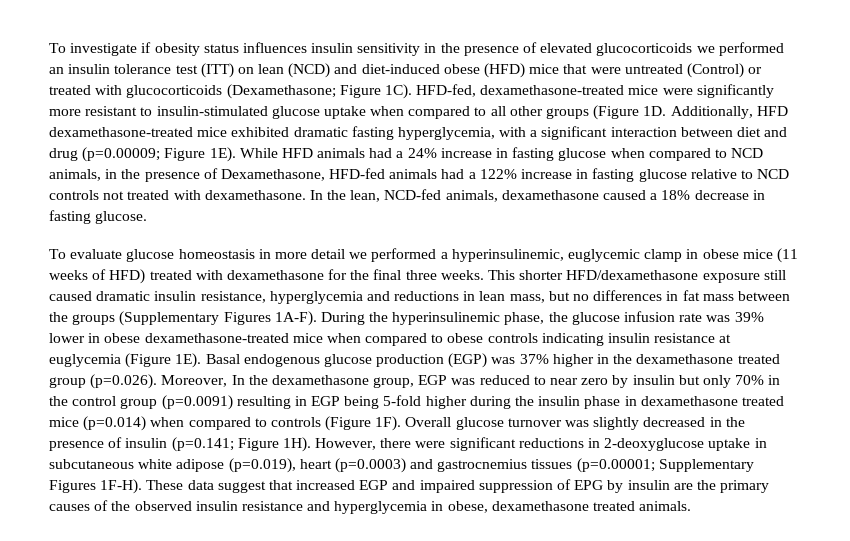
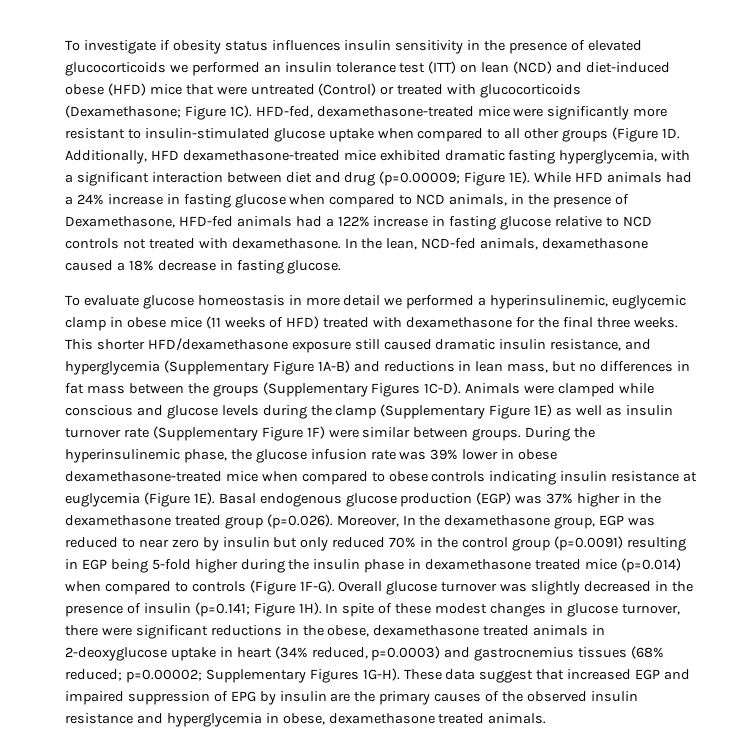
- This shorter HFD/dexamethasone exposure still caused dramatic insulin resistance, hyperglycemia and reductions in lean mass, but no differences in fat mass between the groups (Supplementary Figures 1A-F).
+ This shorter HFD/dexamethasone exposure still caused dramatic insulin resistance, and hyperglycemia (Supplementary Figure 1A-B) and reductions in lean mass, but no differences in fat mass between the groups (Supplementary Figures 1C-D). Animals were clamped while conscious and glucose levels during the clamp (Supplementary Figure 1E) as well as insulin turnover rate (Supplementary Figure 1F) were similar between groups.
- Basal endogenous glucose production (EGP) was 37% higher in the dexamethasone treated group (p=0.026). Moreover, In the dexamethasone group, EGP was reduced to near zero by insulin but only 70% in the control group (p=0.0091) resulting in EGP being 5-fold higher during the insulin phase in dexamethasone treated mice (p=0.014) when compared to controls (Figure 1F).
+ Basal endogenous glucose production (EGP) was 37% higher in the dexamethasone treated group (p=0.026). Moreover, In the dexamethasone group, EGP was reduced to near zero by insulin but only reduced 70% in the control group (p=0.0091) resulting in EGP being 5-fold higher during the insulin phase in dexamethasone treated mice (p=0.014) when compared to controls (Figure 1F-G).
- However, there were significant reductions in 2-deoxyglucose uptake in subcutaneous white adipose (p=0.019), heart (p=0.0003) and gastrocnemius tissues (p=0.00001; Supplementary Figures 1F-H).
+ In spite of these modest changes in glucose turnover, there were significant reductions in the obese, dexamethasone treated animals in 2-deoxyglucose uptake in heart (34% reduced, p=0.0003) and gastrocnemius tissues (68% reduced; p=0.00002; Supplementary Figures 1G-H).

